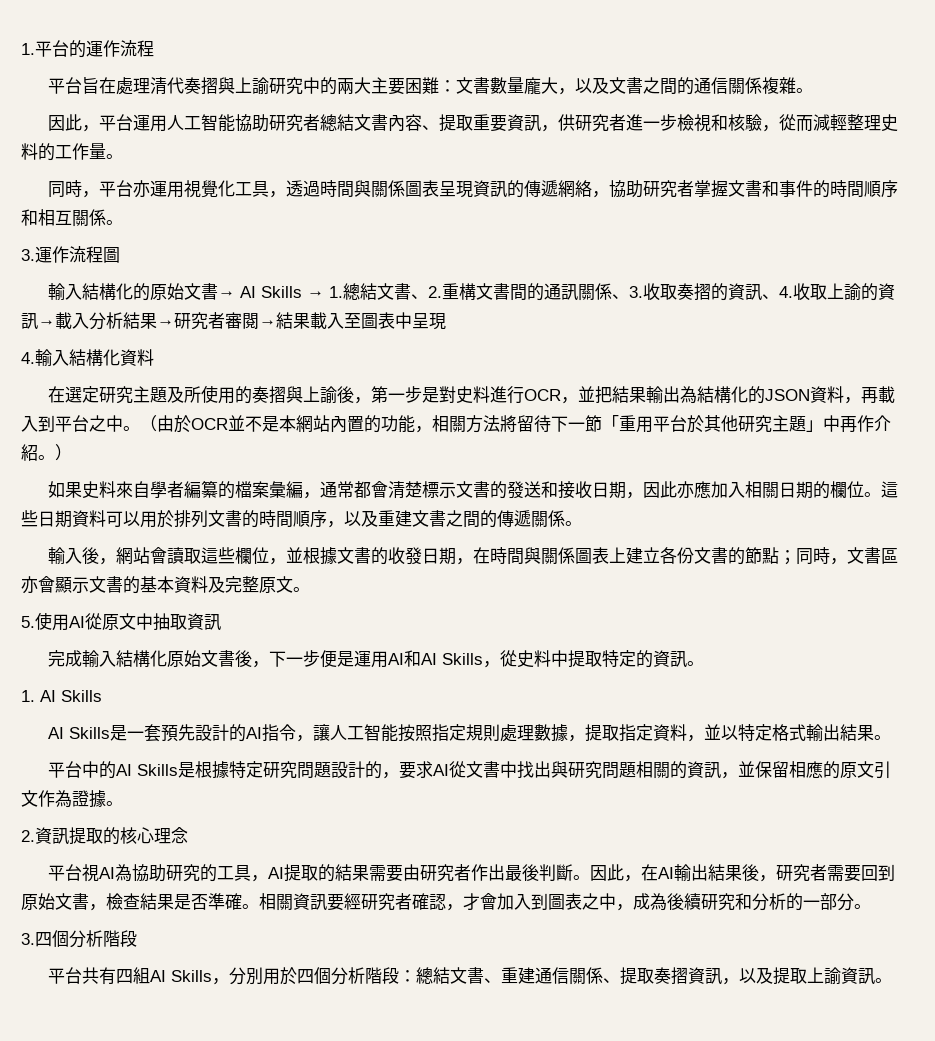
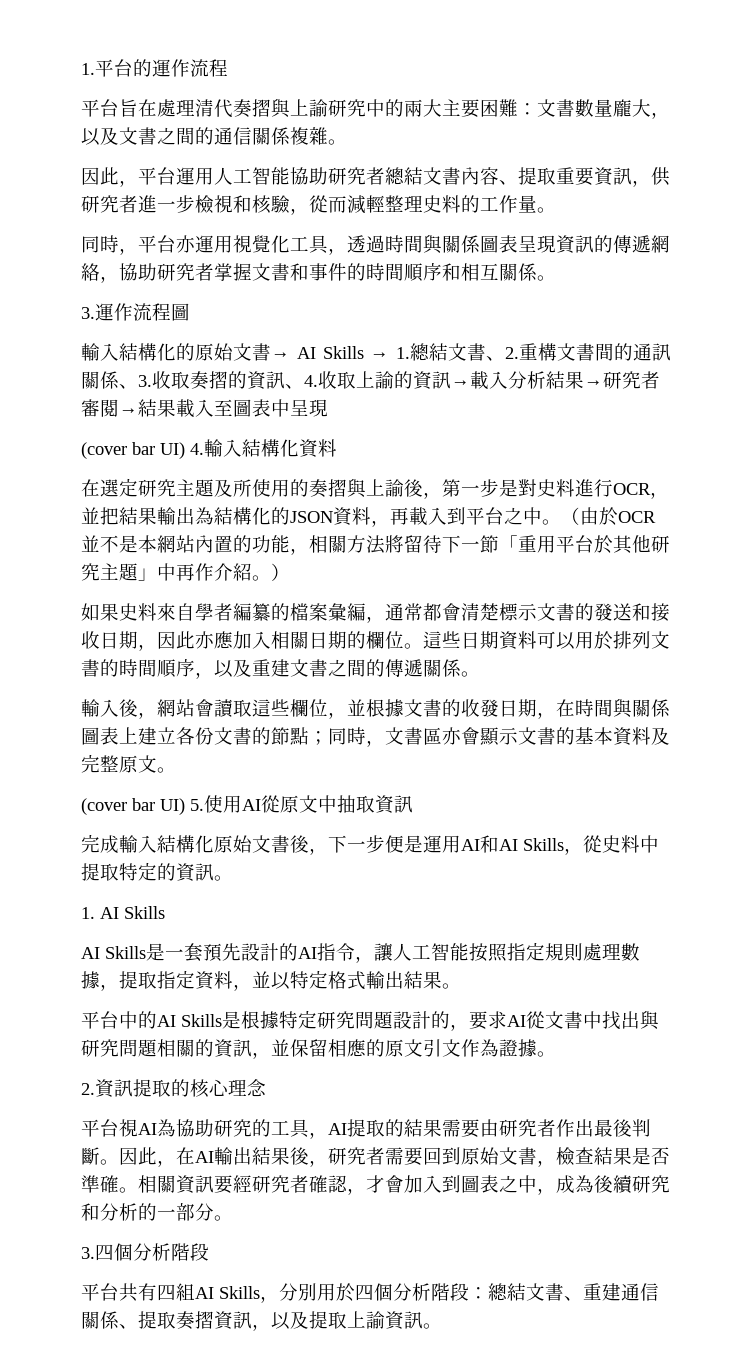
- 4.輸入結構化資料
+ (cover bar UI) 4.輸入結構化資料
- 5.使用AI從原文中抽取資訊
+ (cover bar UI) 5.使用AI從原文中抽取資訊

